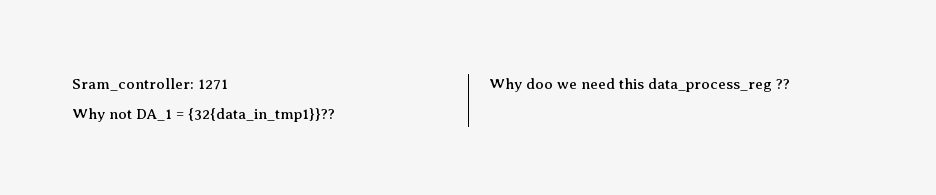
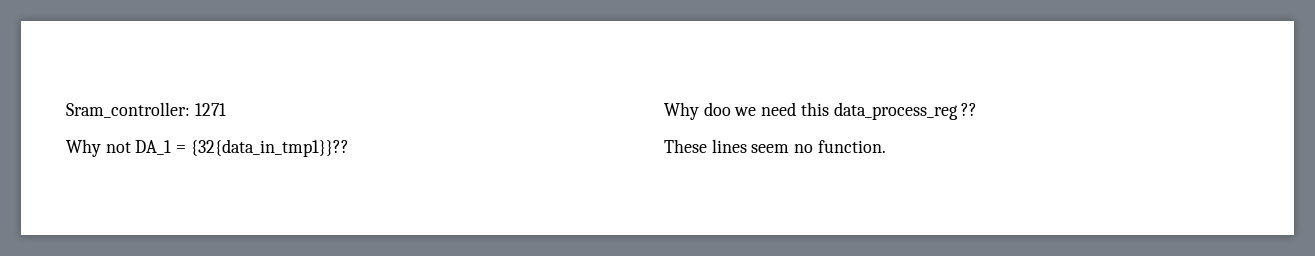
+ These lines seem no function.

